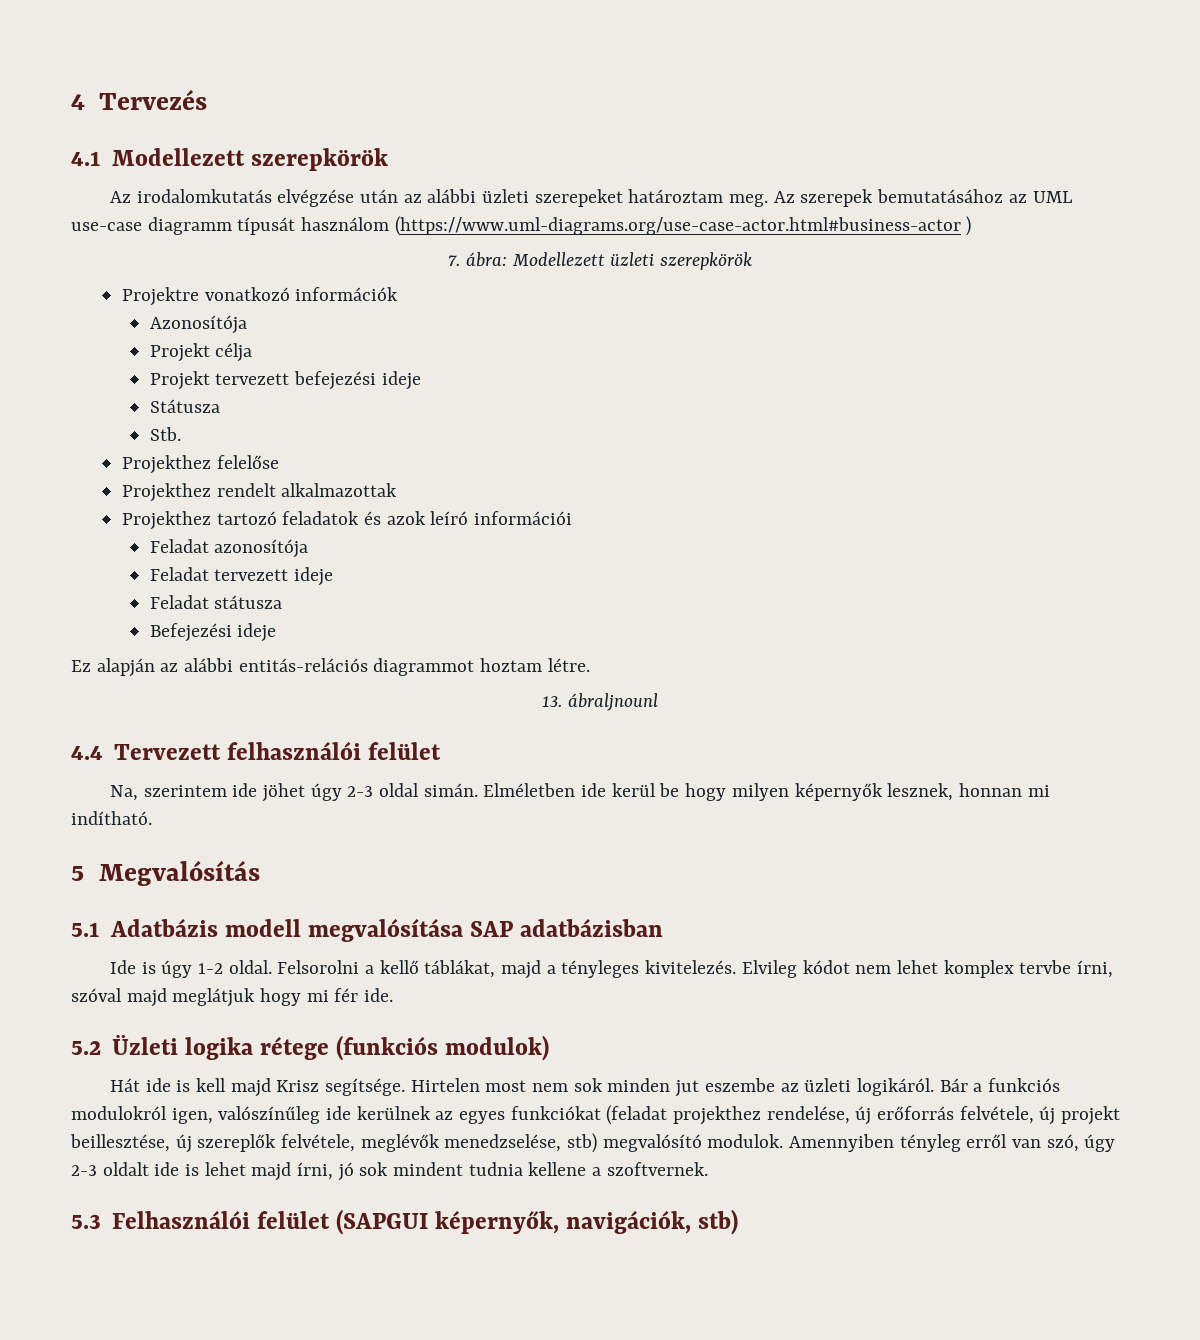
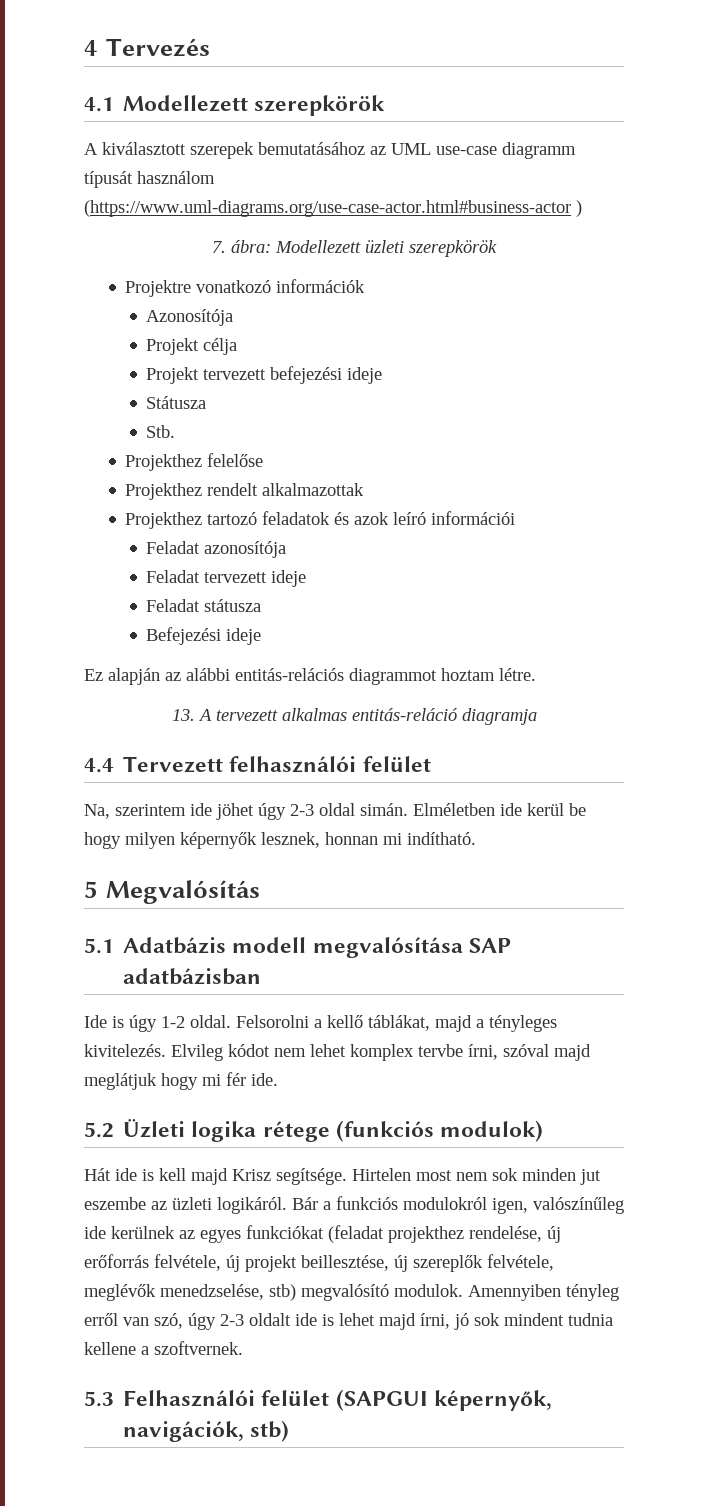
- Az irodalomkutatás elvégzése után az alábbi üzleti szerepeket határoztam meg. Az szerepek bemutatásához az UML use-case diagramm típusát használom (https://www.uml-diagrams.org/use-case-actor.html#business-actor )
+ A kiválasztott szerepek bemutatásához az UML use-case diagramm típusát használom (https://www.uml-diagrams.org/use-case-actor.html#business-actor )
- 13. ábraljnounl
+ 13. A tervezett alkalmas entitás-reláció diagramja

